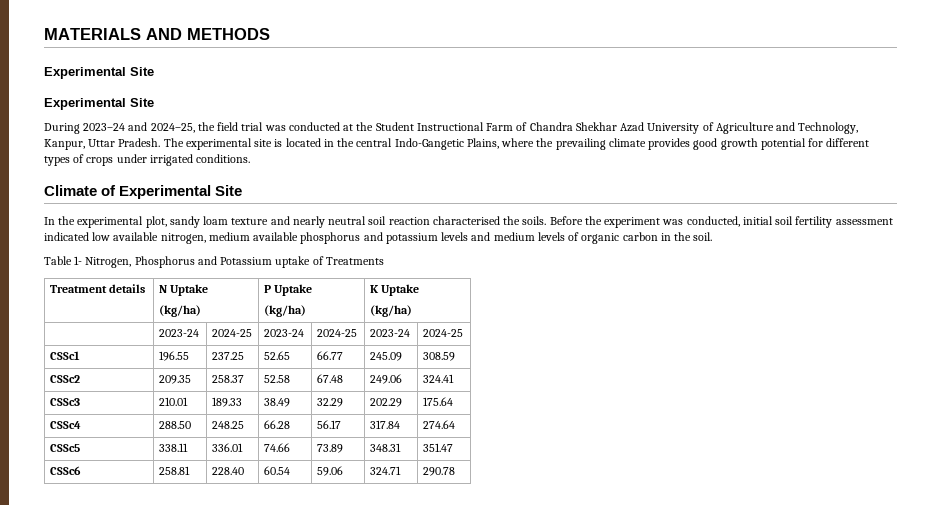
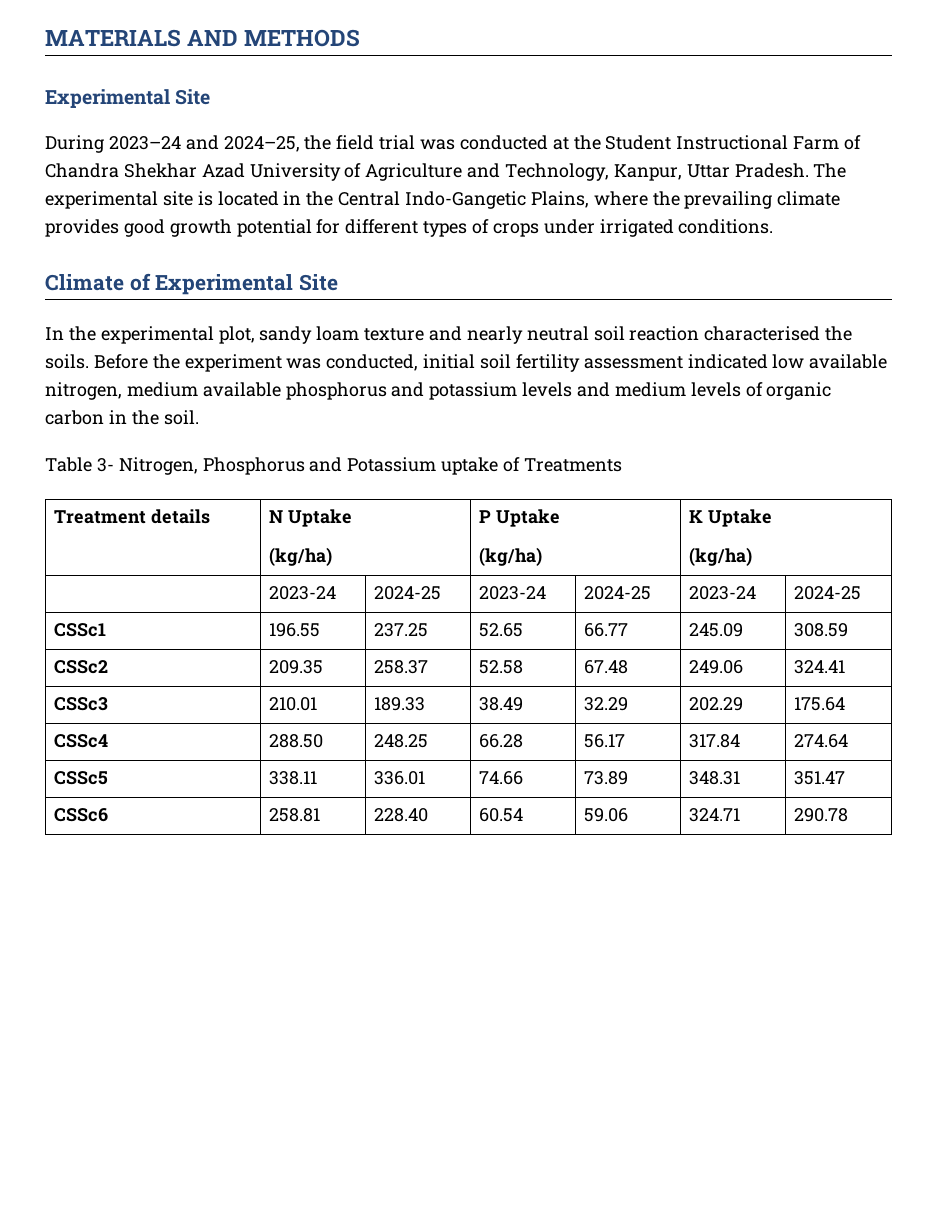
  MATERIALS AND METHODS
- Experimental Site
- The experimental site is located in the central Indo-Gangetic Plains, where the prevailing climate provides good growth potential for different types of crops under irrigated conditions.
+ The experimental site is located in the Central Indo-Gangetic Plains, where the prevailing climate provides good growth potential for different types of crops under irrigated conditions.
- Table 1- Nitrogen, Phosphorus and Potassium uptake of Treatments
+ Table 3- Nitrogen, Phosphorus and Potassium uptake of Treatments

